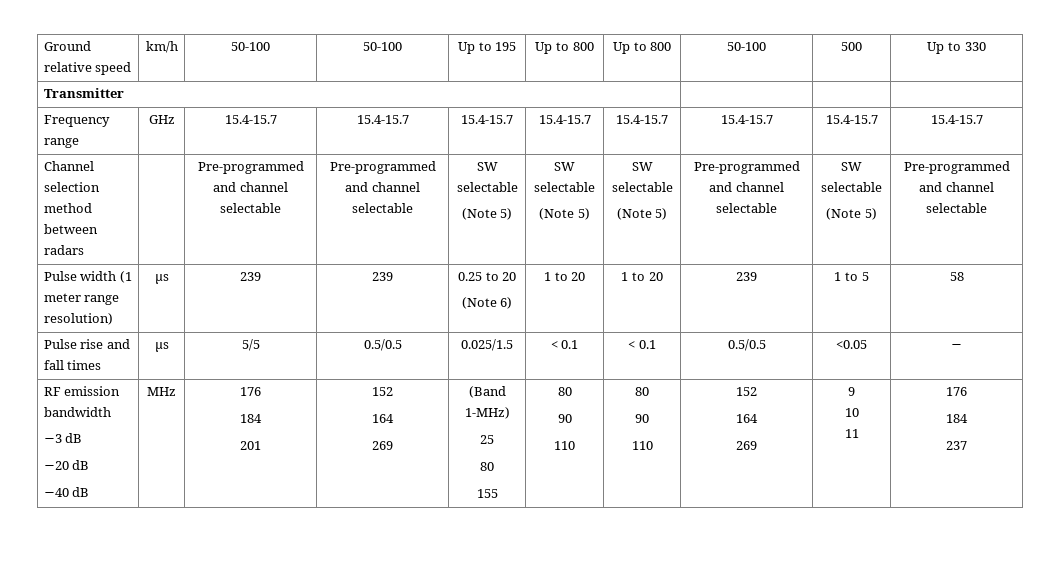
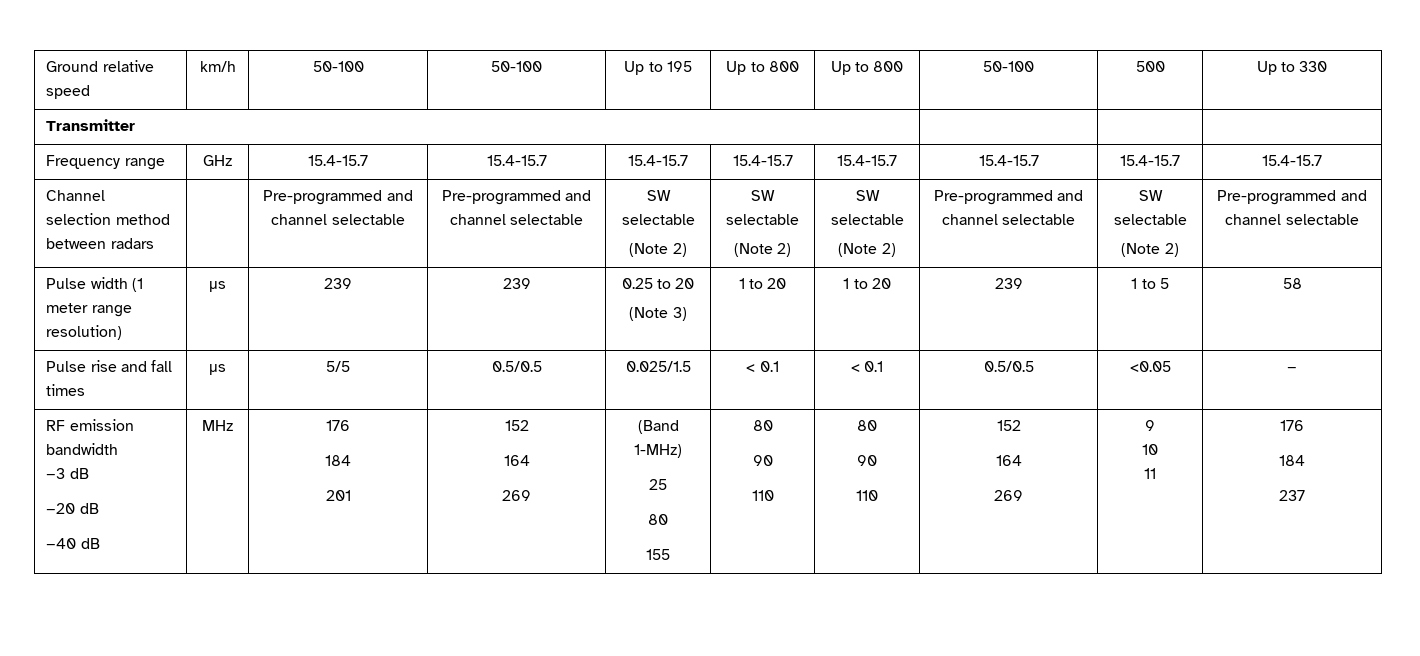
  Channel selection method between radars | | Pre-programmed and channel selectable | Pre-programmed and channel selectable | SW selectable
- (Note 5) | SW selectable
- (Note 5) | SW selectable
- (Note 5) | Pre-programmed and channel selectable | SW selectable
- (Note 5) | Pre-programmed and channel selectable
+ (Note 2) | SW selectable
+ (Note 2) | SW selectable
+ (Note 2) | Pre-programmed and channel selectable | SW selectable
+ (Note 2) | Pre-programmed and channel selectable
  Pulse width (1 meter range resolution) | μs | 239 | 239 | 0.25 to 20
- (Note 6) | 1 to 20 | 1 to 20 | 239 | 1 to 5 | 58
+ (Note 3) | 1 to 20 | 1 to 20 | 239 | 1 to 5 | 58

